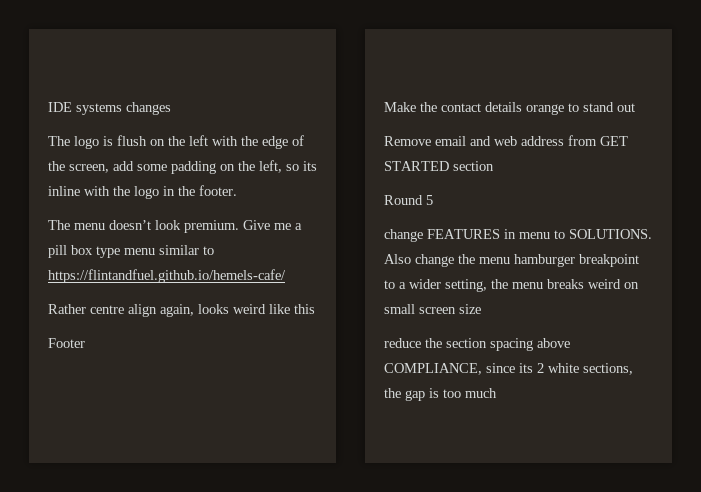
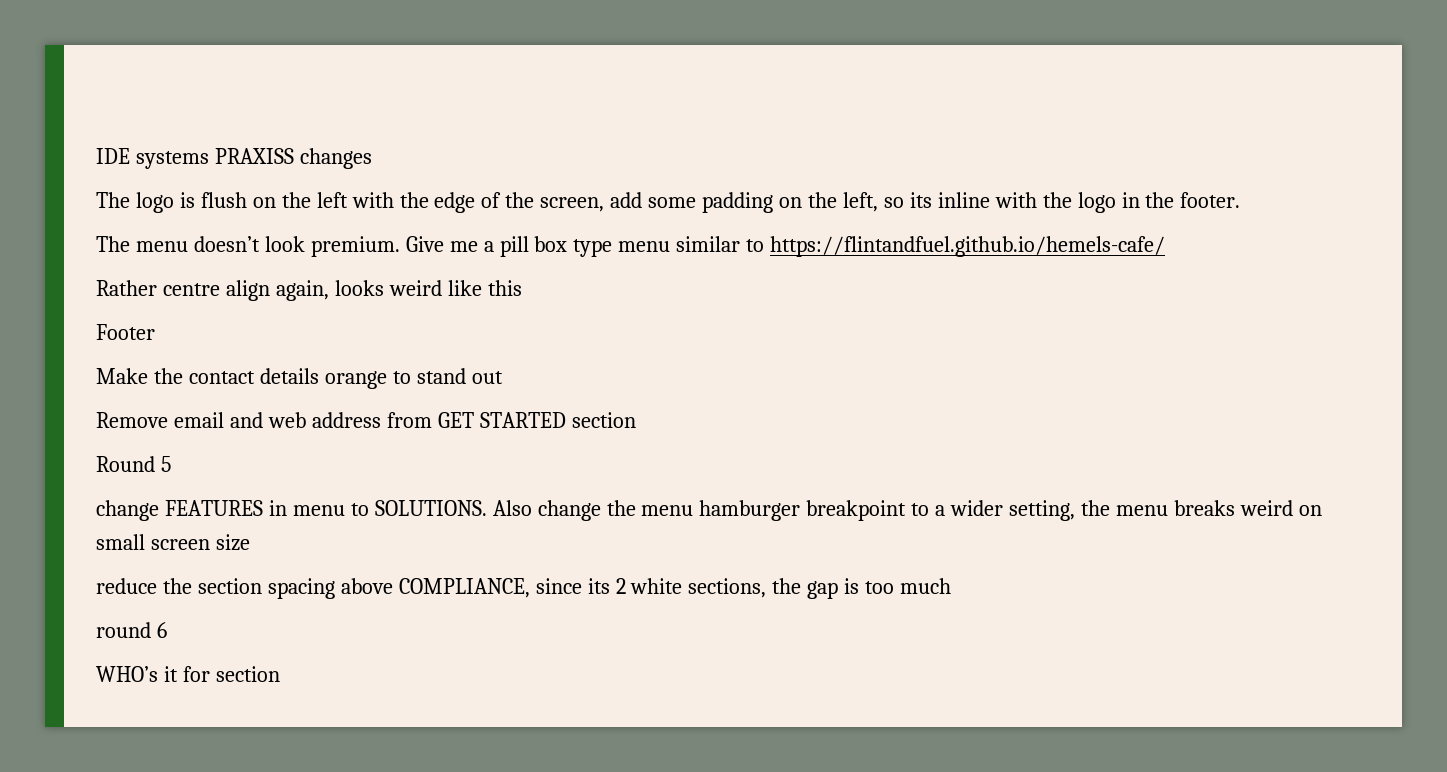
- IDE systems changes
+ IDE systems PRAXISS changes
+ round 6
+ WHO’s it for section

